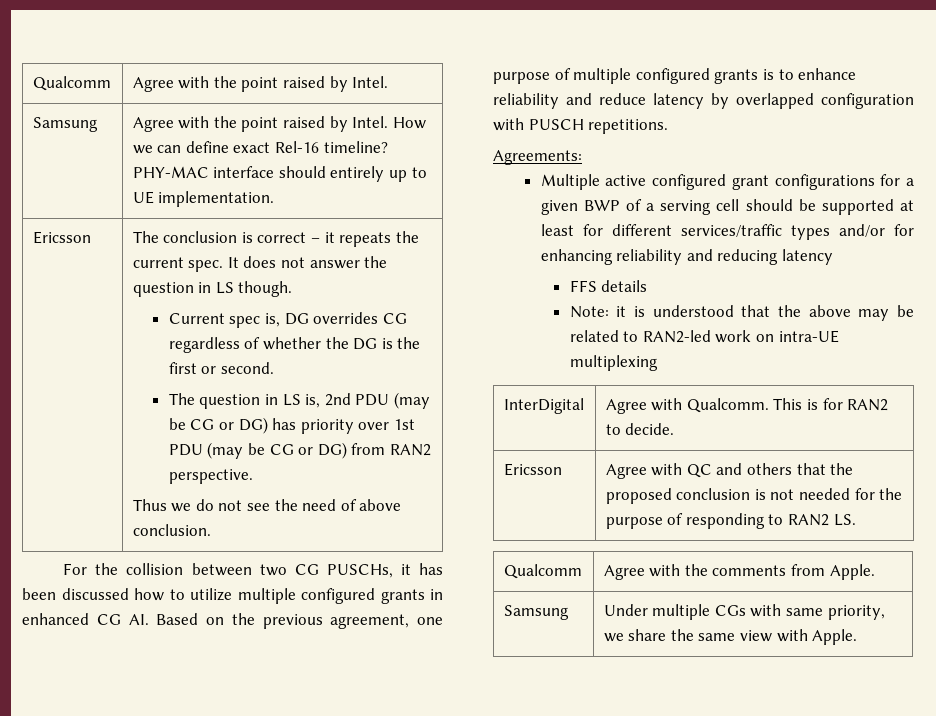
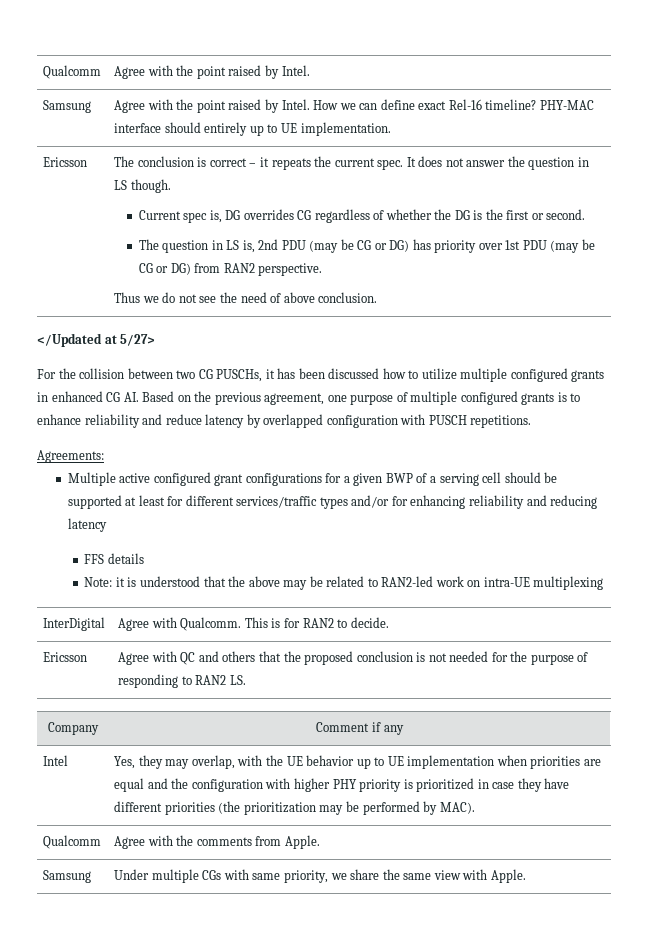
+ </Updated at 5/27>
+ Company | Comment if any
+ Intel | Yes, they may overlap, with the UE behavior up to UE implementation when priorities are equal and the configuration with higher PHY priority is prioritized in case they have different priorities (the prioritization may be performed by MAC).

